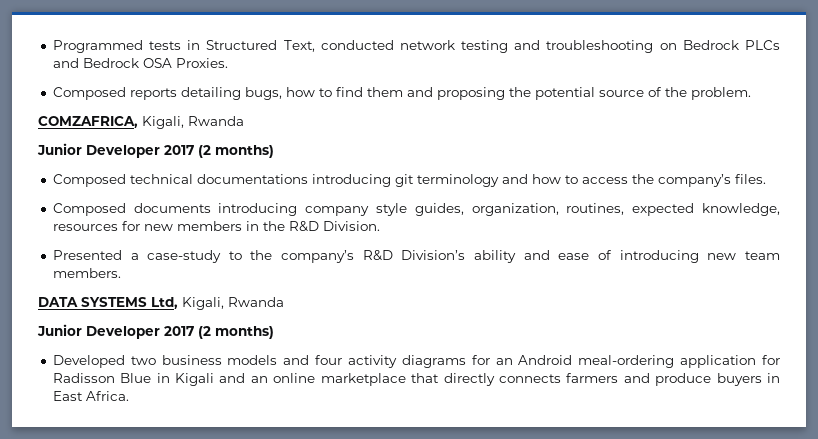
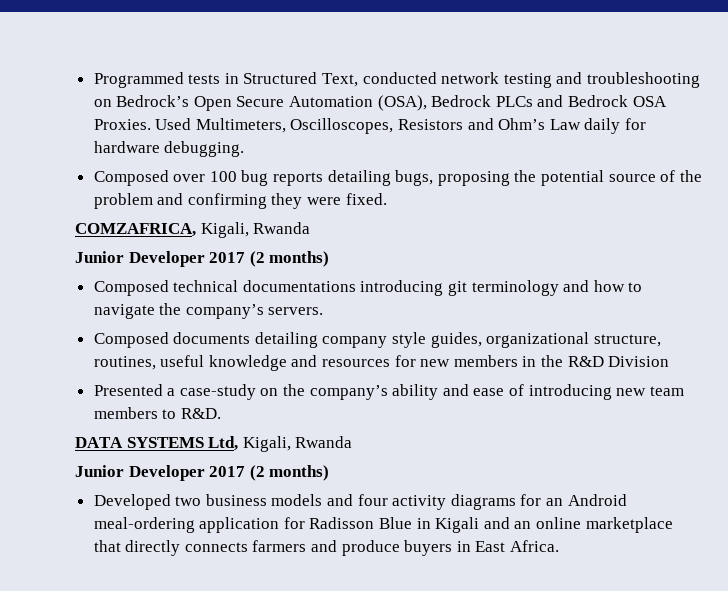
- Programmed tests in Structured Text, conducted network testing and troubleshooting on Bedrock PLCs and Bedrock OSA Proxies.
- Composed reports detailing bugs, how to find them and proposing the potential source of the problem.
+ Programmed tests in Structured Text, conducted network testing and troubleshooting on Bedrock’s Open Secure Automation (OSA), Bedrock PLCs and Bedrock OSA Proxies. Used Multimeters, Oscilloscopes, Resistors and Ohm’s Law daily for hardware debugging.
+ Composed over 100 bug reports detailing bugs, proposing the potential source of the problem and confirming they were fixed.
- Composed technical documentations introducing git terminology and how to access the company’s files.
+ Composed technical documentations introducing git terminology and how to navigate the company’s servers.
- Composed documents introducing company style guides, organization, routines, expected knowledge, resources for new members in the R&D Division.
+ Composed documents detailing company style guides, organizational structure, routines, useful knowledge and resources for new members in the R&D Division
- Presented a case-study to the company’s R&D Division’s ability and ease of introducing new team members.
+ Presented a case-study on the company’s ability and ease of introducing new team members to R&D.

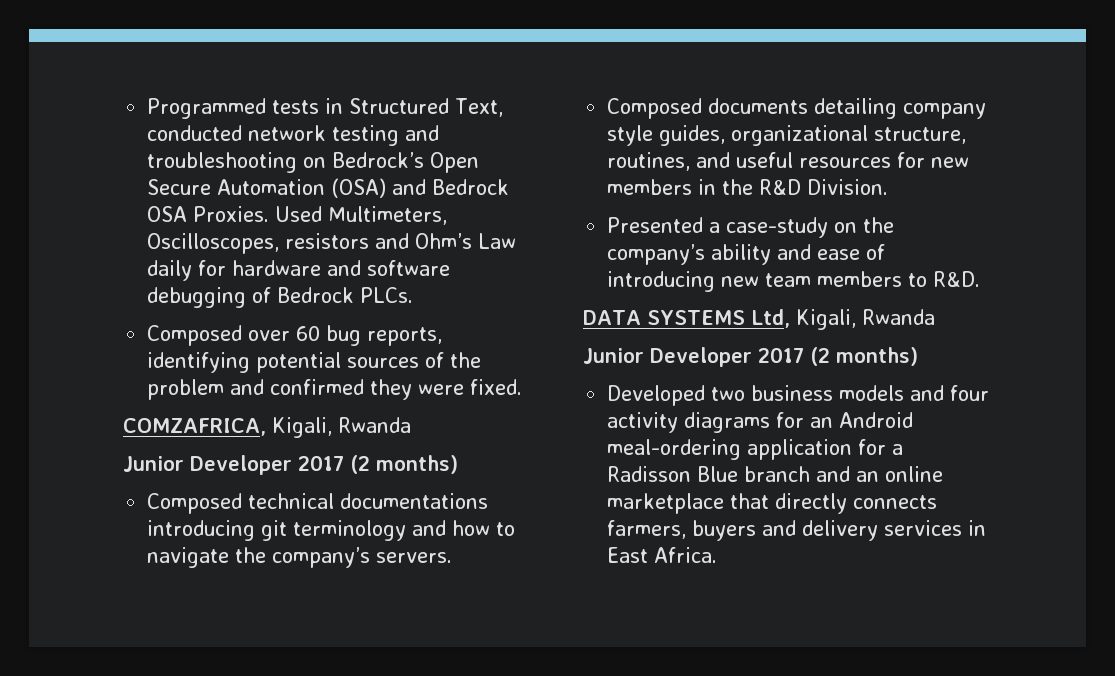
- Programmed tests in Structured Text, conducted network testing and troubleshooting on Bedrock’s Open Secure Automation (OSA), Bedrock PLCs and Bedrock OSA Proxies.
+ Programmed tests in Structured Text, conducted network testing and troubleshooting on Bedrock’s Open Secure Automation (OSA) and Bedrock OSA Proxies.
- Used Multimeters, Oscilloscopes, Resistors and Ohm’s Law daily for hardware debugging.
- Composed over 100 bug reports detailing bugs, proposing the potential source of the problem and confirming they were fixed.
+ Used Multimeters, Oscilloscopes, resistors and Ohm’s Law daily for hardware and software debugging of Bedrock PLCs.
+ Composed over 60 bug reports, identifying potential sources of the problem and confirmed they were fixed.
- Composed documents detailing company style guides, organizational structure, routines, useful knowledge and resources for new members in the R&D Division
+ Composed documents detailing company style guides, organizational structure, routines, and useful resources for new members in the R&D Division.
- Developed two business models and four activity diagrams for an Android meal-ordering application for Radisson Blue in Kigali and an online marketplace that directly connects farmers and produce buyers in East Africa.
+ Developed two business models and four activity diagrams for an Android meal-ordering application for a Radisson Blue branch and an online marketplace that directly connects farmers, buyers and delivery services in East Africa.

